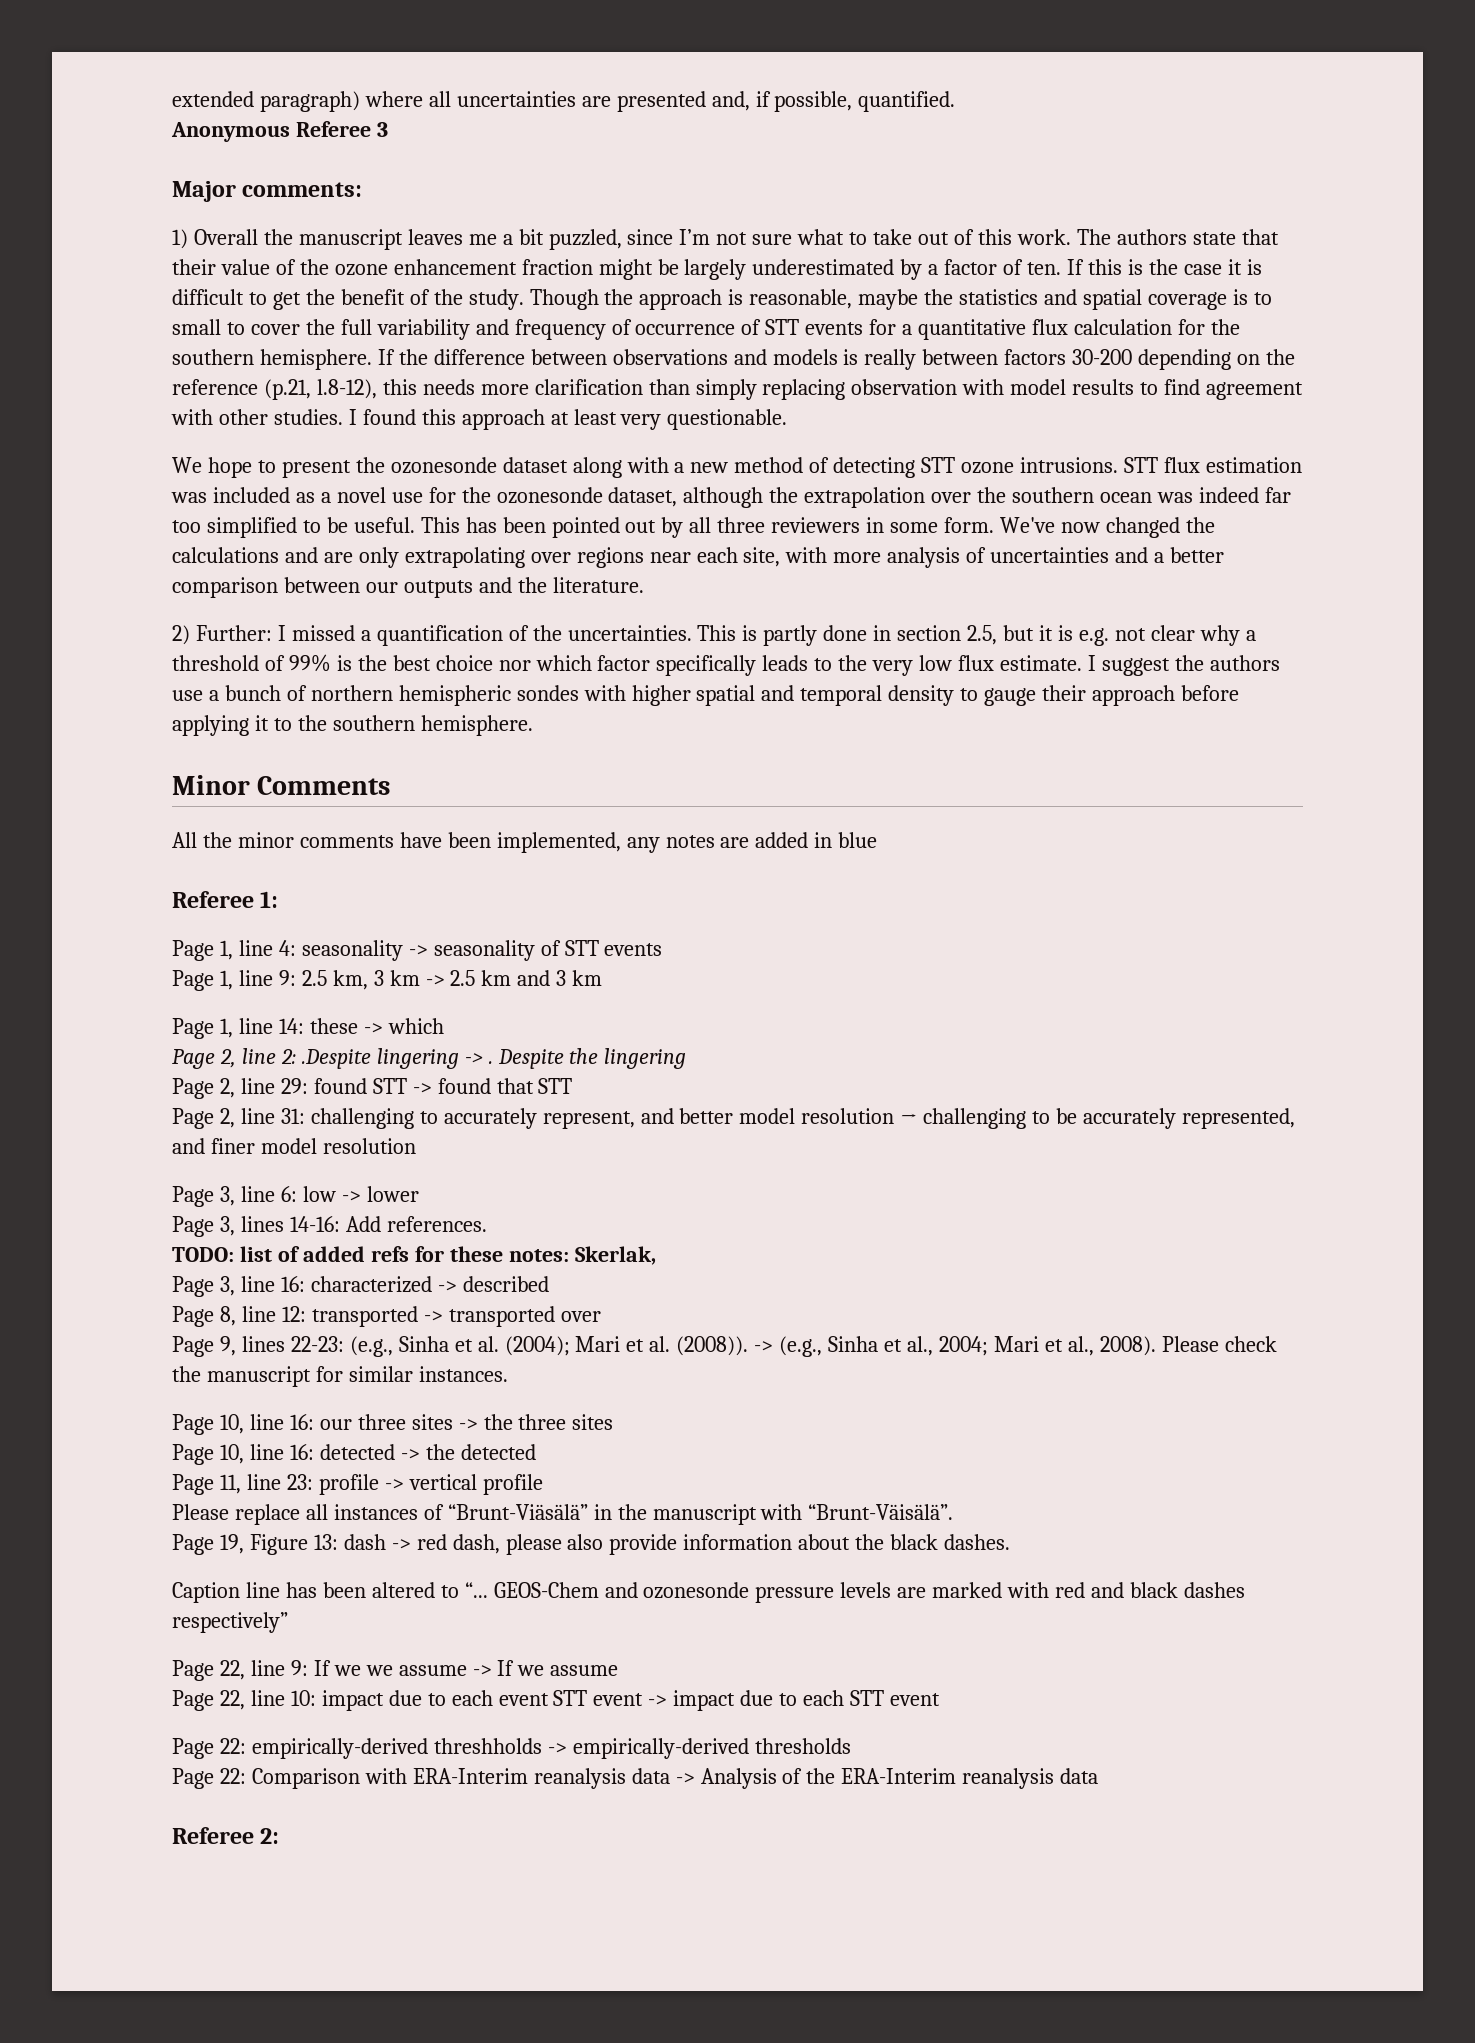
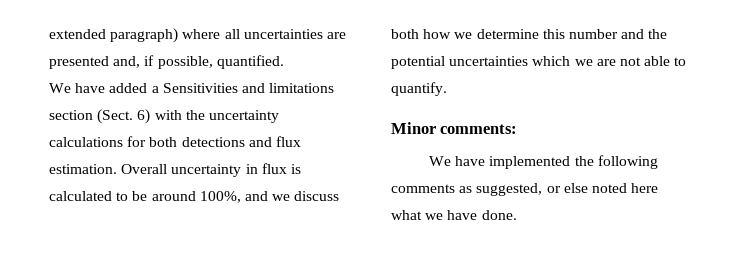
- Anonymous Referee 3
- Major comments:
- 1) Overall the manuscript leaves me a bit puzzled, since I’m not sure what to take out of this work. The authors state that their value of the ozone enhancement fraction might be largely underestimated by a factor of ten. If this is the case it is difficult to get the benefit of the study. Though the approach is reasonable, maybe the statistics and spatial coverage is to small to cover the full variability and frequency of occurrence of STT events for a quantitative flux calculation for the southern hemisphere. If the difference between observations and models is really between factors 30-200 depending on the reference (p.21, l.8-12), this needs more clarification than simply replacing observation with model results to find agreement with other studies. I found this approach at least very questionable.
- We hope to present the ozonesonde dataset along with a new method of detecting STT ozone intrusions. STT flux estimation was included as a novel use for the ozonesonde dataset, although the extrapolation over the southern ocean was indeed far too simplified to be useful. This has been pointed out by all three reviewers in some form. We've now changed the calculations and are only extrapolating over regions near each site, with more analysis of uncertainties and a better comparison between our outputs and the literature.
- 2) Further: I missed a quantification of the uncertainties. This is partly done in section 2.5, but it is e.g. not clear why a threshold of 99% is the best choice nor which factor specifically leads to the very low flux estimate. I suggest the authors use a bunch of northern hemispheric sondes with higher spatial and temporal density to gauge their approach before applying it to the southern hemisphere.
- Minor Comments
- All the minor comments have been implemented, any notes are added in blue
- Referee 1:
- Page 1, line 4: seasonality -> seasonality of STT events
- Page 1, line 9: 2.5 km, 3 km -> 2.5 km and 3 km
- Page 1, line 14: these -> which
- Page 2, line 2: .Despite lingering -> . Despite the lingering
- Page 2, line 29: found STT -> found that STT
- Page 2, line 31: challenging to accurately represent, and better model resolution → challenging to be accurately represented, and finer model resolution
- Page 3, line 6: low -> lower
- Page 3, lines 14-16: Add references.
- TODO: list of added refs for these notes: Skerlak,
- Page 3, line 16: characterized -> described
- Page 8, line 12: transported -> transported over
- Page 9, lines 22-23: (e.g., Sinha et al. (2004); Mari et al. (2008)). -> (e.g., Sinha et al., 2004; Mari et al., 2008). Please check the manuscript for similar instances.
- Page 10, line 16: our three sites -> the three sites
- Page 10, line 16: detected -> the detected
- Page 11, line 23: profile -> vertical profile
- Please replace all instances of “Brunt-Viäsälä” in the manuscript with “Brunt-Väisälä”.
- Page 19, Figure 13: dash -> red dash, please also provide information about the black dashes.
- Caption line has been altered to “... GEOS-Chem and ozonesonde pressure levels are marked with red and black dashes respectively”
- Page 22, line 9: If we we assume -> If we assume
- Page 22, line 10: impact due to each event STT event -> impact due to each STT event
- Page 22: empirically-derived threshholds -> empirically-derived thresholds
- Page 22: Comparison with ERA-Interim reanalysis data -> Analysis of the ERA-Interim reanalysis data
- Referee 2:
+ We have added a Sensitivities and limitations section (Sect. 6) with the uncertainty calculations for both detections and flux estimation. Overall uncertainty in flux is calculated to be around 100%, and we discuss both how we determine this number and the potential uncertainties which we are not able to quantify.
+ Minor comments:
+ We have implemented the following comments as suggested, or else noted here what we have done.

